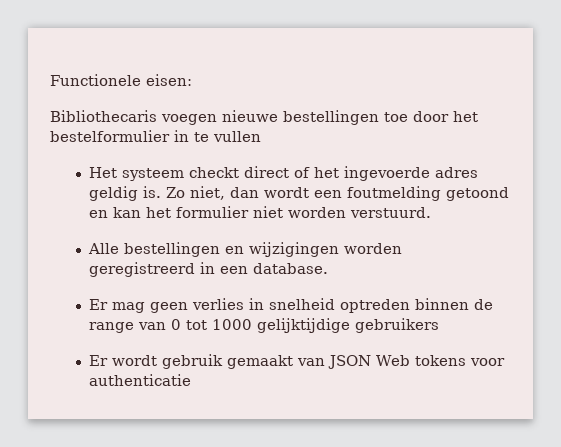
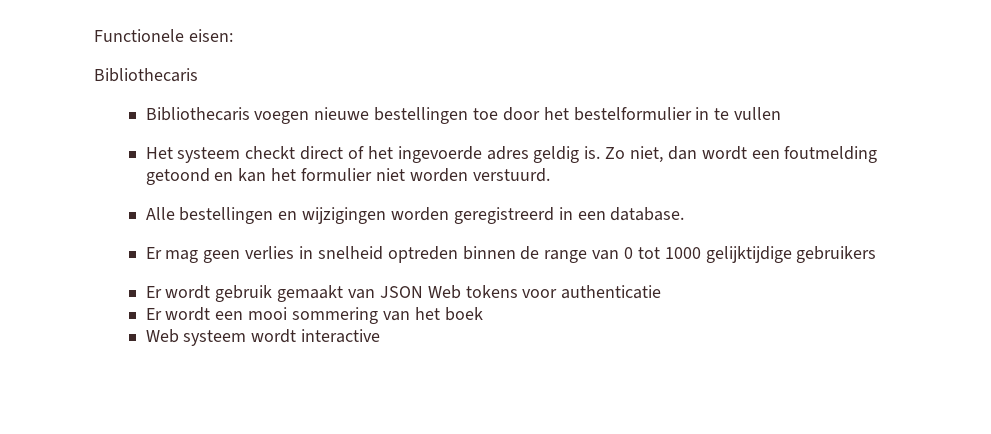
  Functionele eisen:
+ Bibliothecaris
+ Er wordt een mooi sommering van het boek
+ Web systeem wordt interactive

